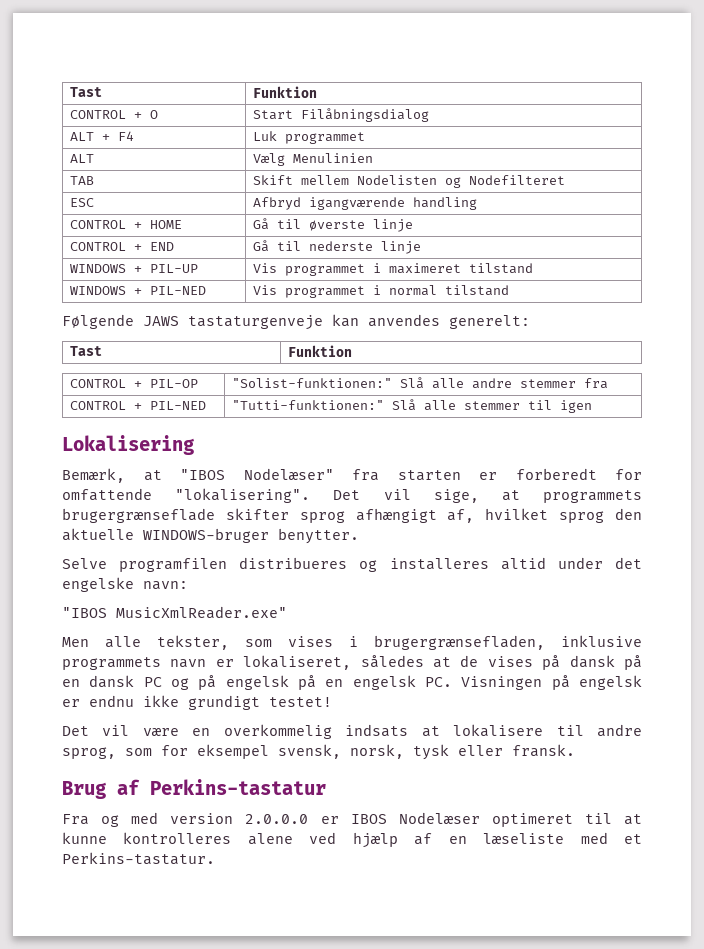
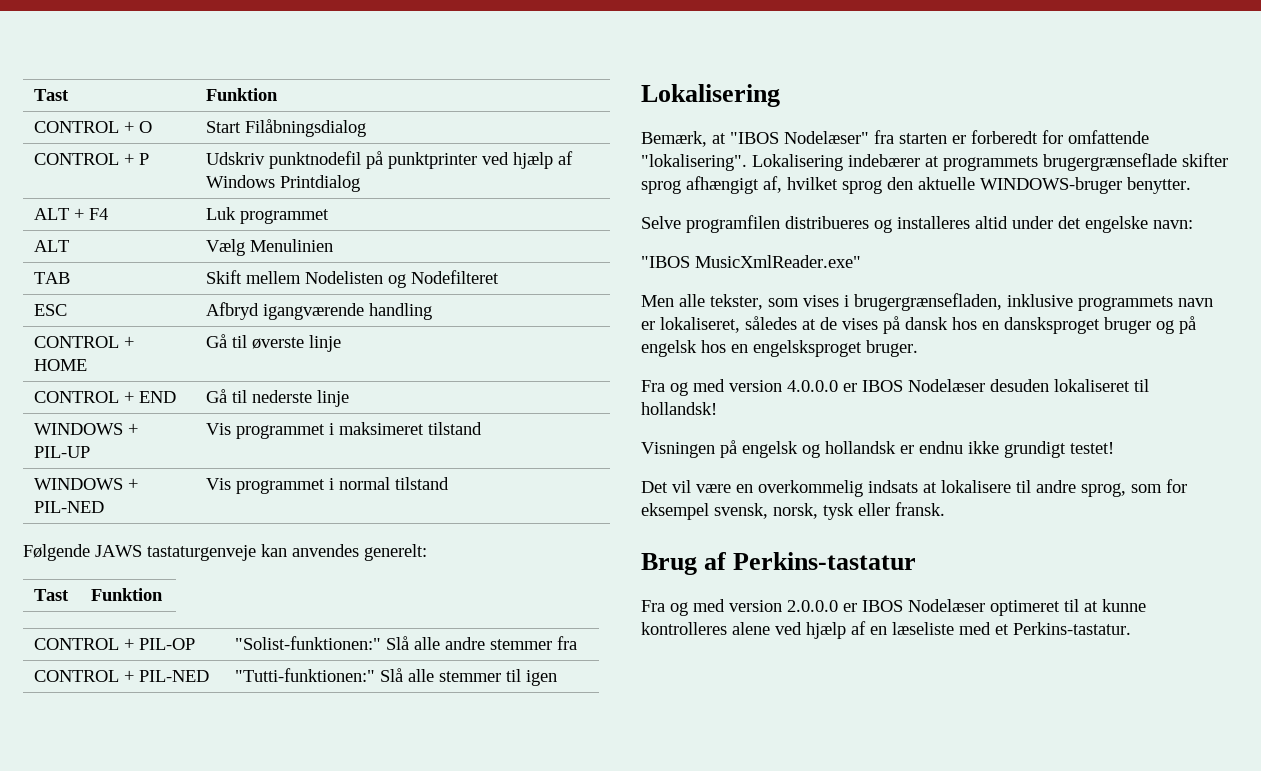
+ CONTROL + P | Udskriv punktnodefil på punktprinter ved hjælp af Windows Printdialog
- WINDOWS + PIL-UP | Vis programmet i maximeret tilstand
+ WINDOWS + PIL-UP | Vis programmet i maksimeret tilstand
- Det vil sige, at programmets brugergrænseflade skifter sprog afhængigt af, hvilket sprog den aktuelle WINDOWS-bruger benytter.
+ Lokalisering indebærer at programmets brugergrænseflade skifter sprog afhængigt af, hvilket sprog den aktuelle WINDOWS-bruger benytter.
- Men alle tekster, som vises i brugergrænsefladen, inklusive programmets navn er lokaliseret, således at de vises på dansk på en dansk PC og på engelsk på en engelsk PC. Visningen på engelsk er endnu ikke grundigt testet!
+ Men alle tekster, som vises i brugergrænsefladen, inklusive programmets navn er lokaliseret, således at de vises på dansk hos en dansksproget bruger og på engelsk hos en engelsksproget bruger.
+ Fra og med version 4.0.0.0 er IBOS Nodelæser desuden lokaliseret til hollandsk!
+ Visningen på engelsk og hollandsk er endnu ikke grundigt testet!

